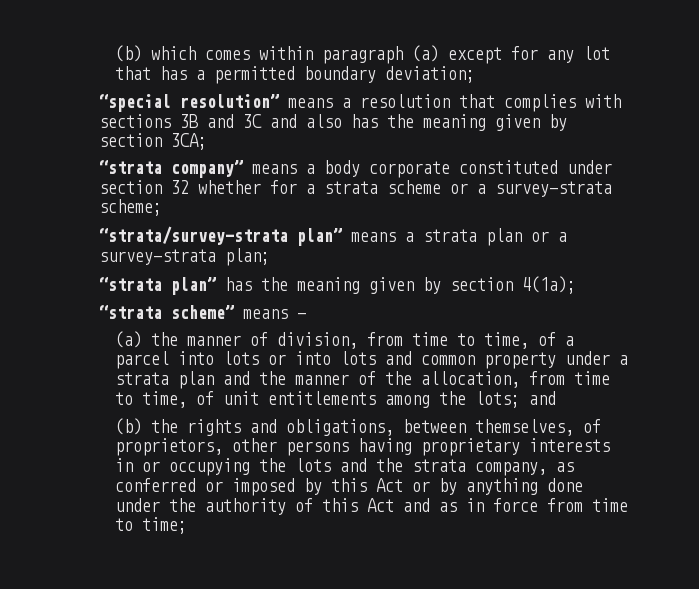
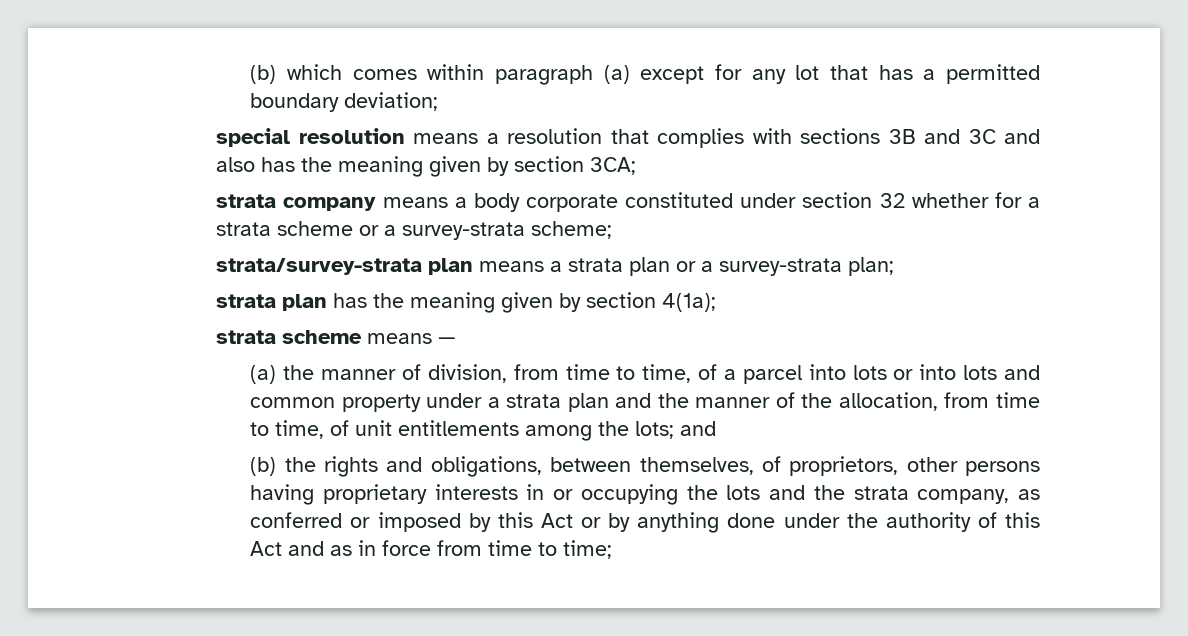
- “special resolution” means a resolution that complies with sections 3B and 3C and also has the meaning given by section 3CA;
+ special resolution means a resolution that complies with sections 3B and 3C and also has the meaning given by section 3CA;
- “strata company” means a body corporate constituted under section 32 whether for a strata scheme or a survey-strata scheme;
+ strata company means a body corporate constituted under section 32 whether for a strata scheme or a survey-strata scheme;
- “strata/survey-strata plan” means a strata plan or a survey-strata plan;
+ strata/survey-strata plan means a strata plan or a survey-strata plan;
- “strata plan” has the meaning given by section 4(1a);
+ strata plan has the meaning given by section 4(1a);
- “strata scheme” means —
+ strata scheme means —

